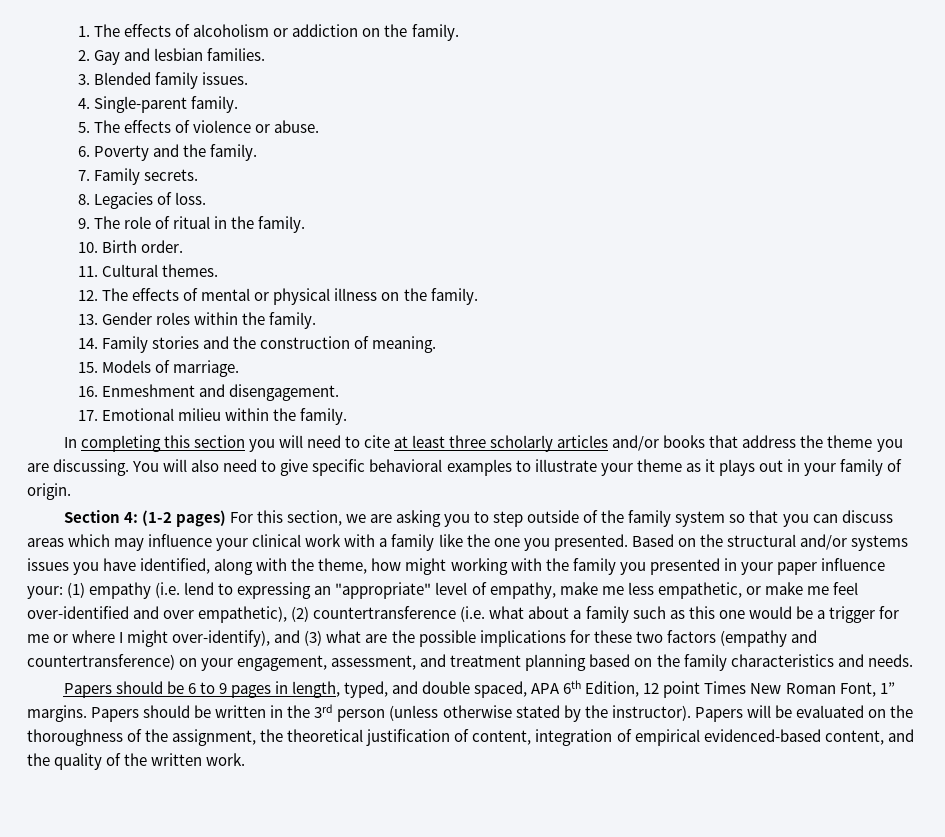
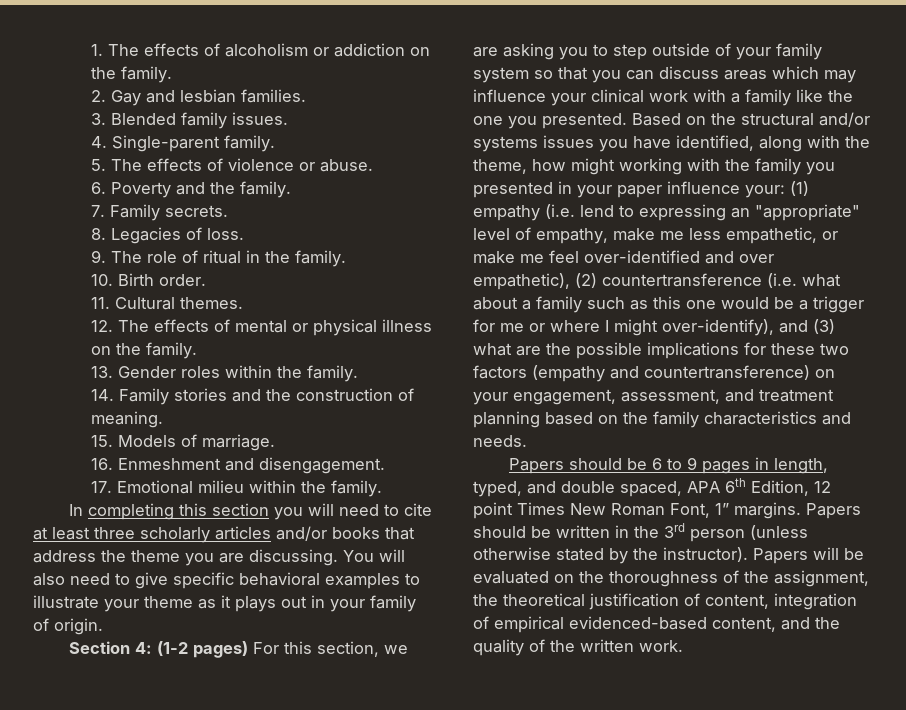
- Section 4: (1-2 pages) For this section, we are asking you to step outside of the family system so that you can discuss areas which may influence your clinical work with a family like the one you presented.
+ Section 4: (1-2 pages) For this section, we are asking you to step outside of your family system so that you can discuss areas which may influence your clinical work with a family like the one you presented.

